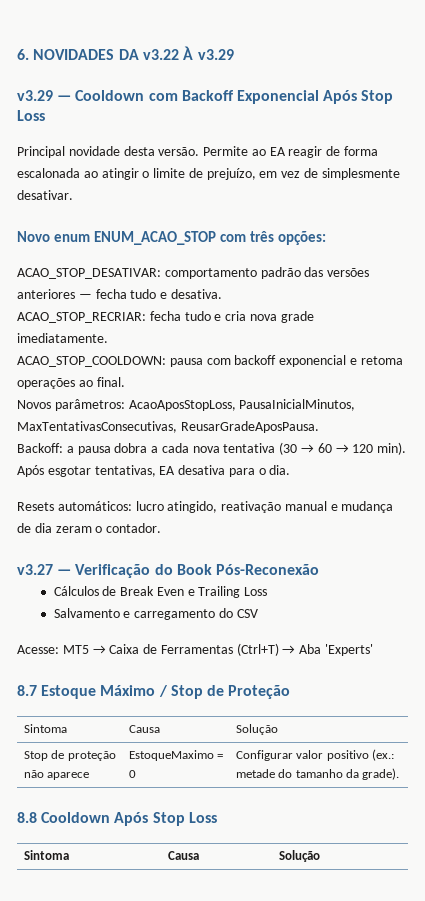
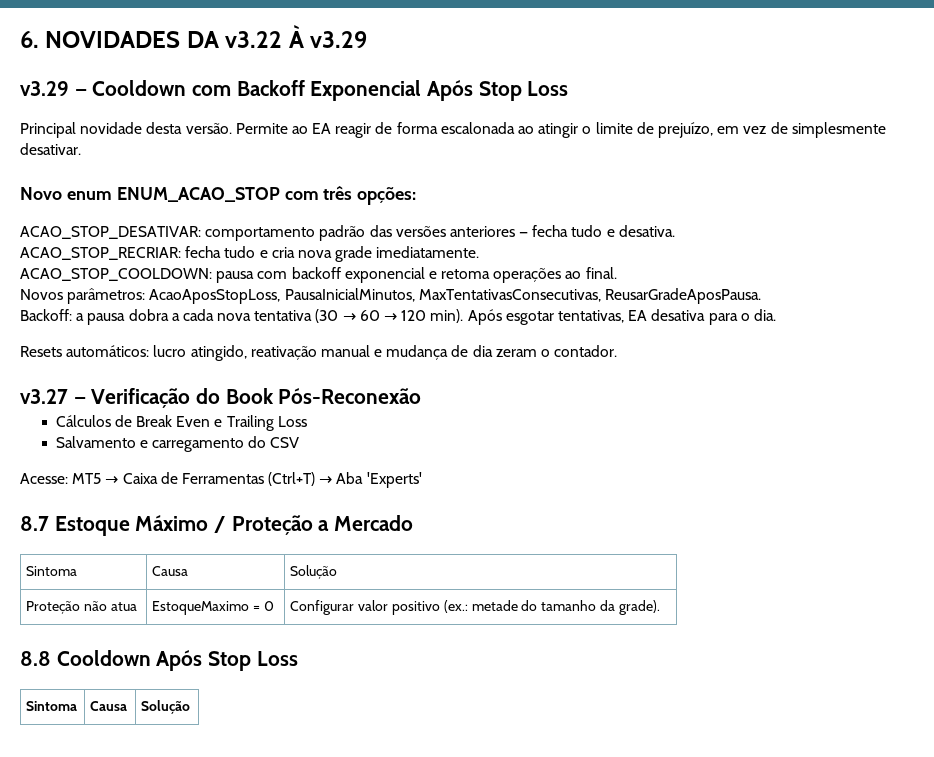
- 8.7 Estoque Máximo / Stop de Proteção
+ 8.7 Estoque Máximo / Proteção a Mercado
- Stop de proteção não aparece | EstoqueMaximo = 0 | Configurar valor positivo (ex.: metade do tamanho da grade).
+ Proteção não atua | EstoqueMaximo = 0 | Configurar valor positivo (ex.: metade do tamanho da grade).

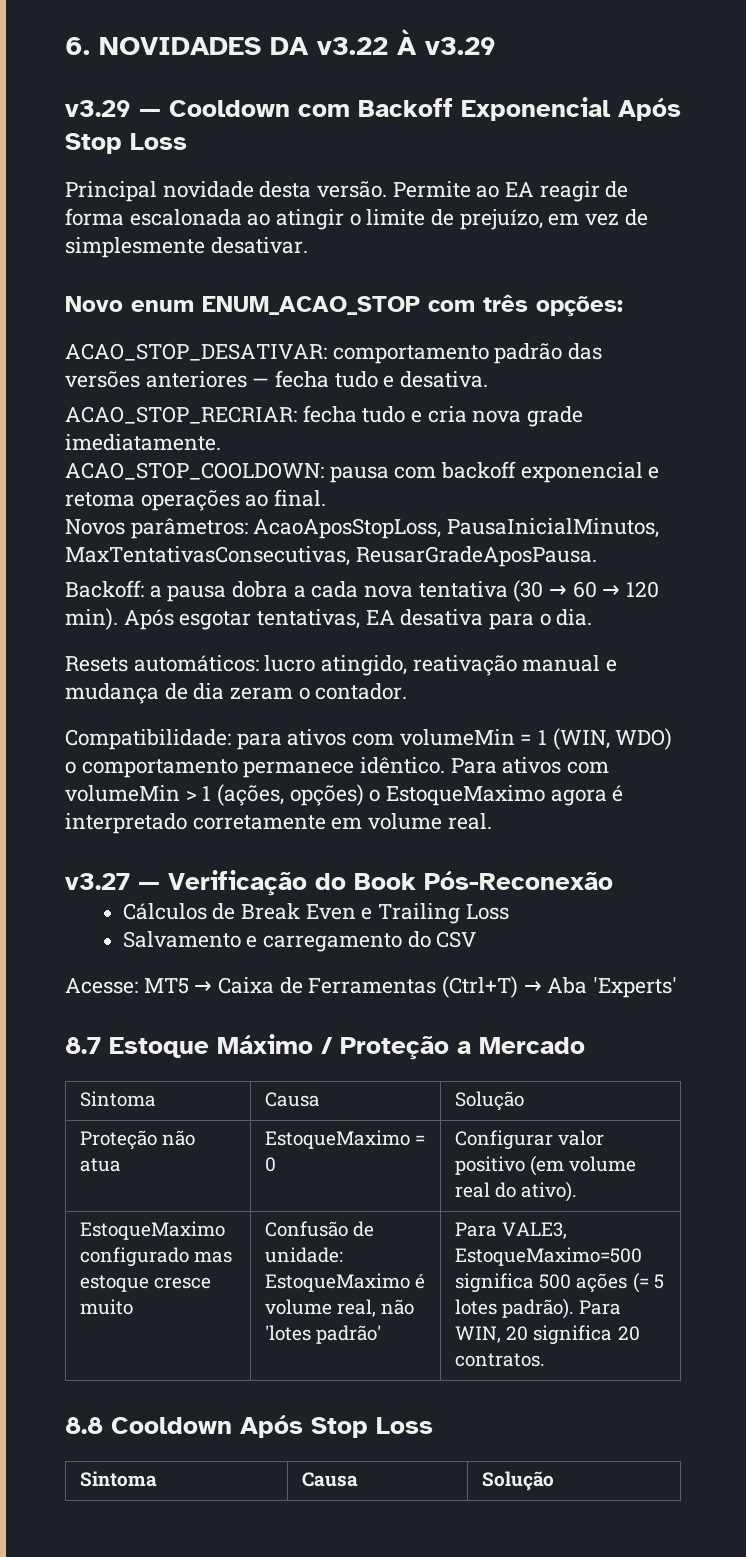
+ Compatibilidade: para ativos com volumeMin = 1 (WIN, WDO) o comportamento permanece idêntico. Para ativos com volumeMin > 1 (ações, opções) o EstoqueMaximo agora é interpretado corretamente em volume real.
- Proteção não atua | EstoqueMaximo = 0 | Configurar valor positivo (ex.: metade do tamanho da grade).
+ Proteção não atua | EstoqueMaximo = 0 | Configurar valor positivo (em volume real do ativo).
+ EstoqueMaximo configurado mas estoque cresce muito | Confusão de unidade: EstoqueMaximo é volume real, não 'lotes padrão' | Para VALE3, EstoqueMaximo=500 significa 500 ações (= 5 lotes padrão). Para WIN, 20 significa 20 contratos.

